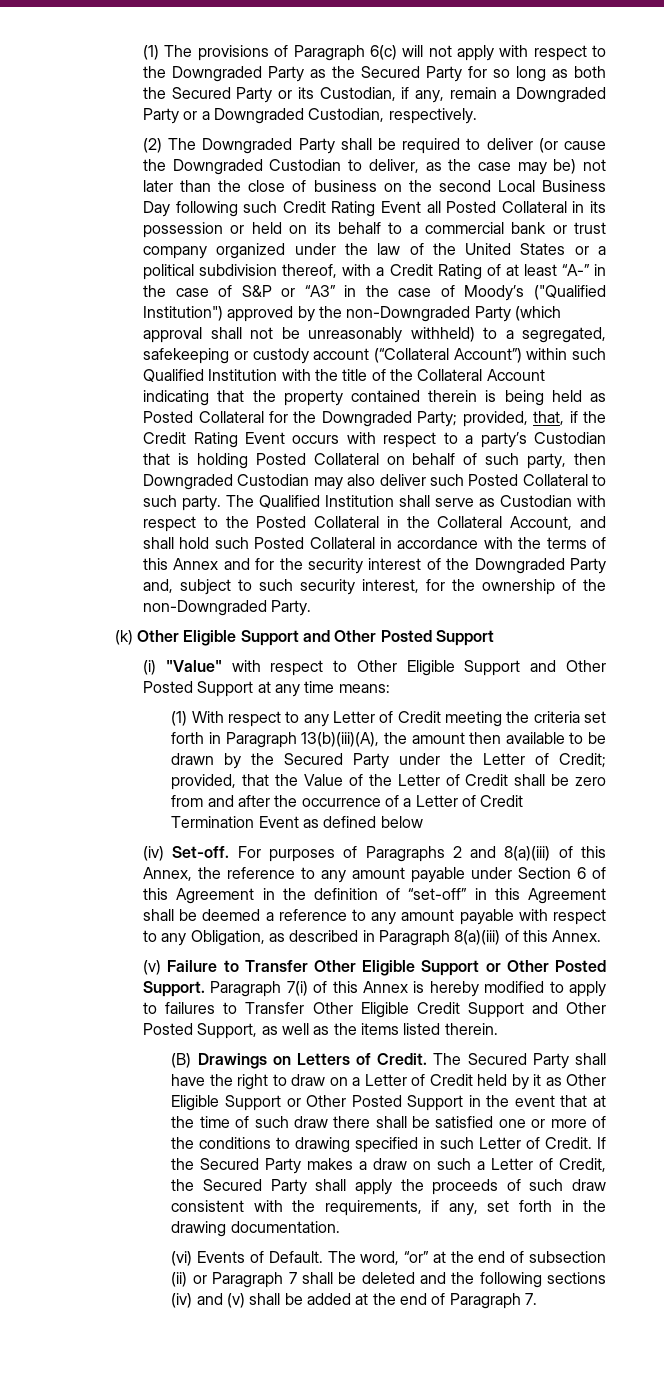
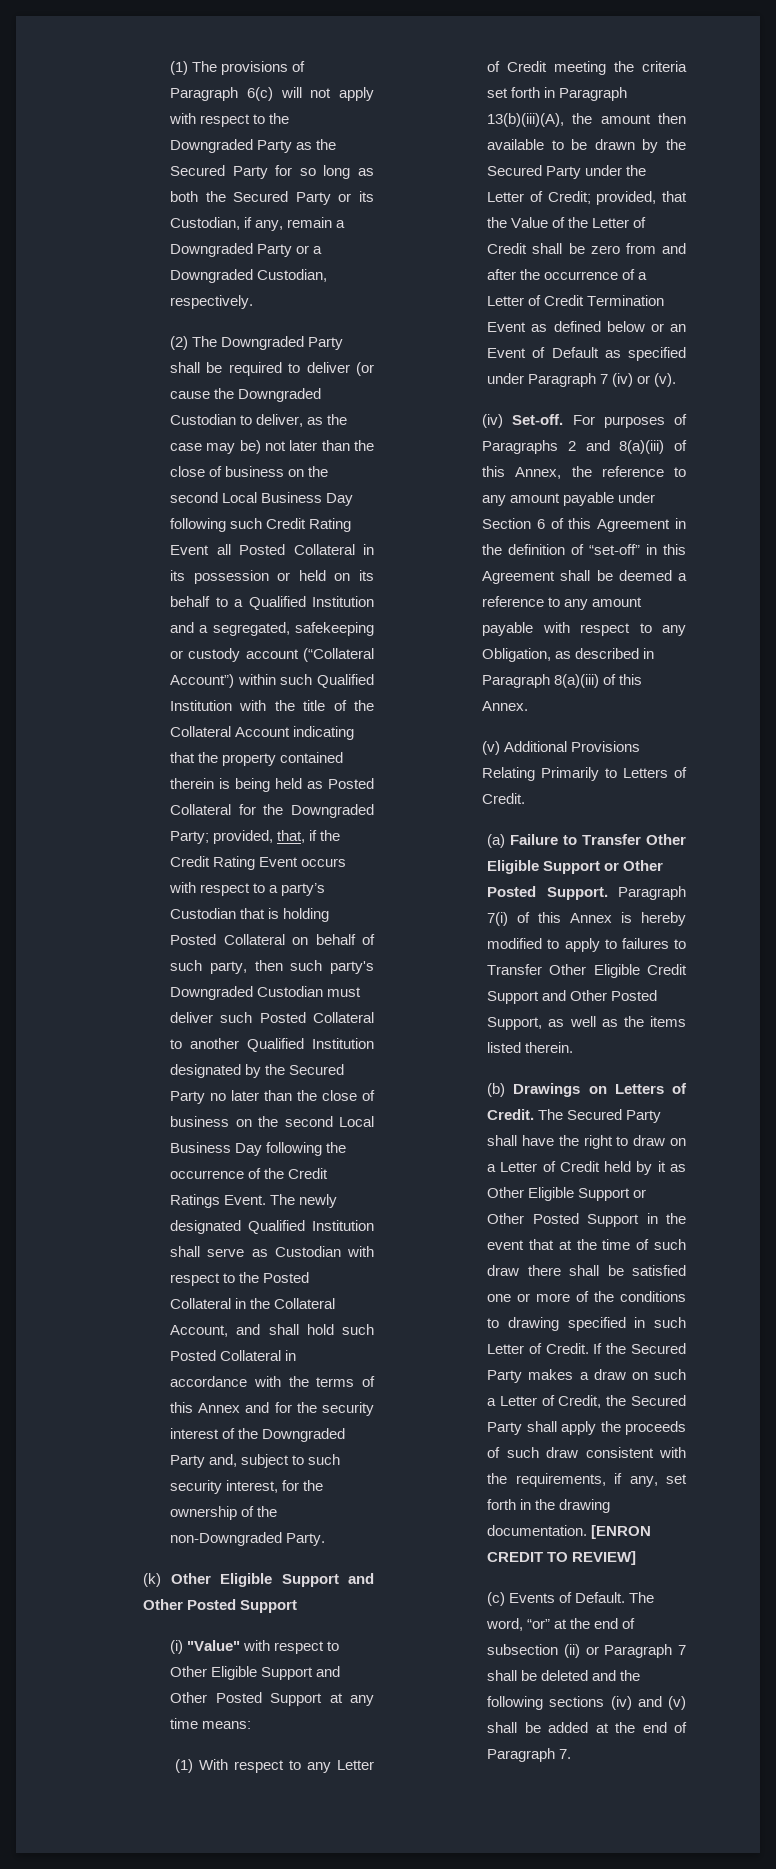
- (2) The Downgraded Party shall be required to deliver (or cause the Downgraded Custodian to deliver, as the case may be) not later than the close of business on the second Local Business Day following such Credit Rating Event all Posted Collateral in its possession or held on its behalf to a commercial bank or trust company organized under the law of the United States or a political subdivision thereof, with a Credit Rating of at least “A-” in the case of S&P or “A3” in the case of Moody’s ("Qualified Institution") approved by the non-Downgraded Party (which approval shall not be unreasonably withheld) to a segregated, safekeeping or custody account (“Collateral Account”) within such Qualified Institution with the title of the Collateral Account indicating that the property contained therein is being held as Posted Collateral for the Downgraded Party;
+ (2) The Downgraded Party shall be required to deliver (or cause the Downgraded Custodian to deliver, as the case may be) not later than the close of business on the second Local Business Day following such Credit Rating Event all Posted Collateral in its possession or held on its behalf to a Qualified Institution and a segregated, safekeeping or custody account (“Collateral Account”) within such Qualified Institution with the title of the Collateral Account indicating that the property contained therein is being held as Posted Collateral for the Downgraded Party;
- provided, that, if the Credit Rating Event occurs with respect to a party’s Custodian that is holding Posted Collateral on behalf of such party, then Downgraded Custodian may also deliver such Posted Collateral to such party. The Qualified Institution shall serve as Custodian with respect to the Posted Collateral in the Collateral Account, and shall hold such Posted Collateral in accordance with the terms of this Annex and for the security interest of the Downgraded Party and, subject to such security interest, for the ownership of the non-Downgraded Party.
+ provided, that, if the Credit Rating Event occurs with respect to a party’s Custodian that is holding Posted Collateral on behalf of such party, then such party's Downgraded Custodian must deliver such Posted Collateral to another Qualified Institution designated by the Secured Party no later than the close of business on the second Local Business Day following the occurrence of the Credit Ratings Event. The newly designated Qualified Institution shall serve as Custodian with respect to the Posted Collateral in the Collateral Account, and shall hold such Posted Collateral in accordance with the terms of this Annex and for the security interest of the Downgraded Party and, subject to such security interest, for the ownership of the non-Downgraded Party.
- (1) With respect to any Letter of Credit meeting the criteria set forth in Paragraph 13(b)(iii)(A), the amount then available to be drawn by the Secured Party under the Letter of Credit; provided, that the Value of the Letter of Credit shall be zero from and after the occurrence of a Letter of Credit Termination Event as defined below
+ (1) With respect to any Letter of Credit meeting the criteria set forth in Paragraph 13(b)(iii)(A), the amount then available to be drawn by the Secured Party under the Letter of Credit; provided, that the Value of the Letter of Credit shall be zero from and after the occurrence of a Letter of Credit Termination Event as defined below or an Event of Default as specified under Paragraph 7 (iv) or (v).
- (v) Failure to Transfer Other Eligible Support or Other Posted Support.
+ (v) Additional Provisions Relating Primarily to Letters of Credit.
+ (a) Failure to Transfer Other Eligible Support or Other Posted Support.
- (B) Drawings on Letters of Credit.
+ (b) Drawings on Letters of Credit.
- If the Secured Party makes a draw on such a Letter of Credit, the Secured Party shall apply the proceeds of such draw consistent with the requirements, if any, set forth in the drawing documentation.
- (vi) Events of Default.
+ If the Secured Party makes a draw on such a Letter of Credit, the Secured Party shall apply the proceeds of such draw consistent with the requirements, if any, set forth in the drawing documentation. [ENRON CREDIT TO REVIEW]
+ (c) Events of Default.

